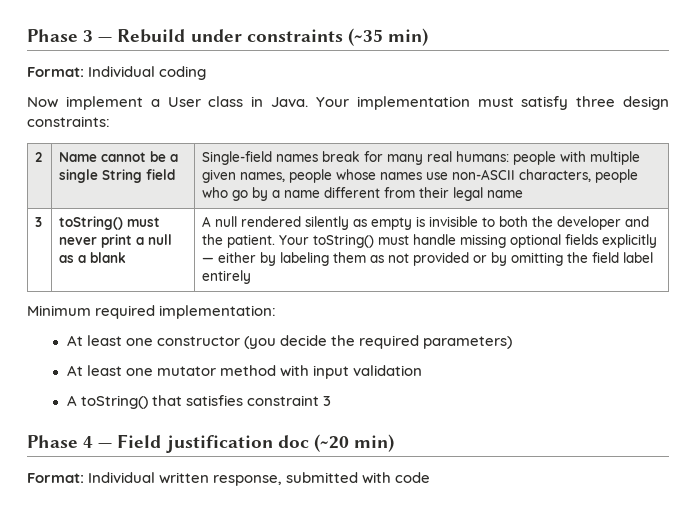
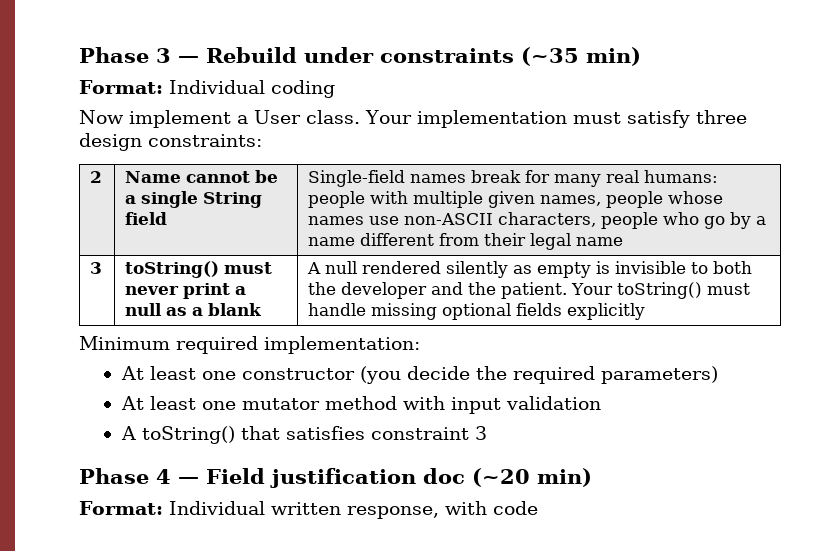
- Now implement a User class in Java.
+ Now implement a User class.
- Your toString() must handle missing optional fields explicitly — either by labeling them as not provided or by omitting the field label entirely
+ Your toString() must handle missing optional fields explicitly
- Format: Individual written response, submitted with code
+ Format: Individual written response, with code

